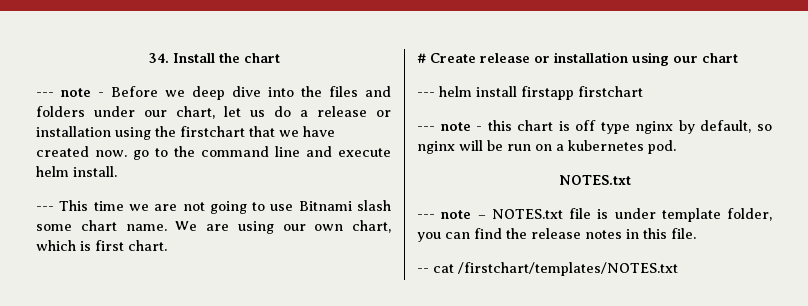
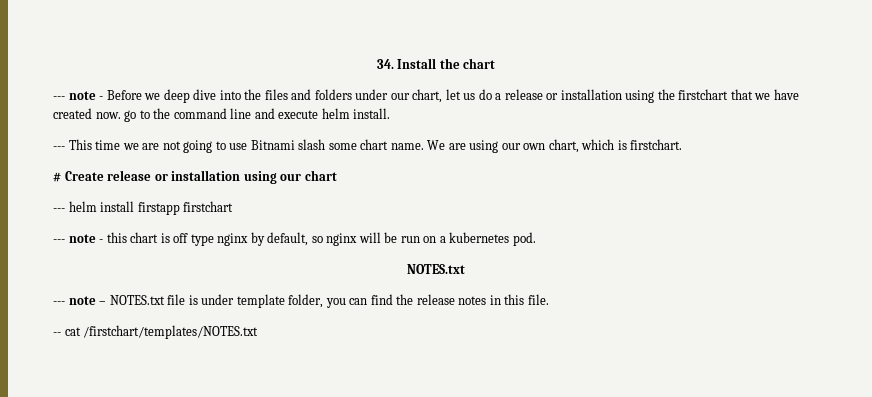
- We are using our own chart, which is first chart.
+ We are using our own chart, which is firstchart.

